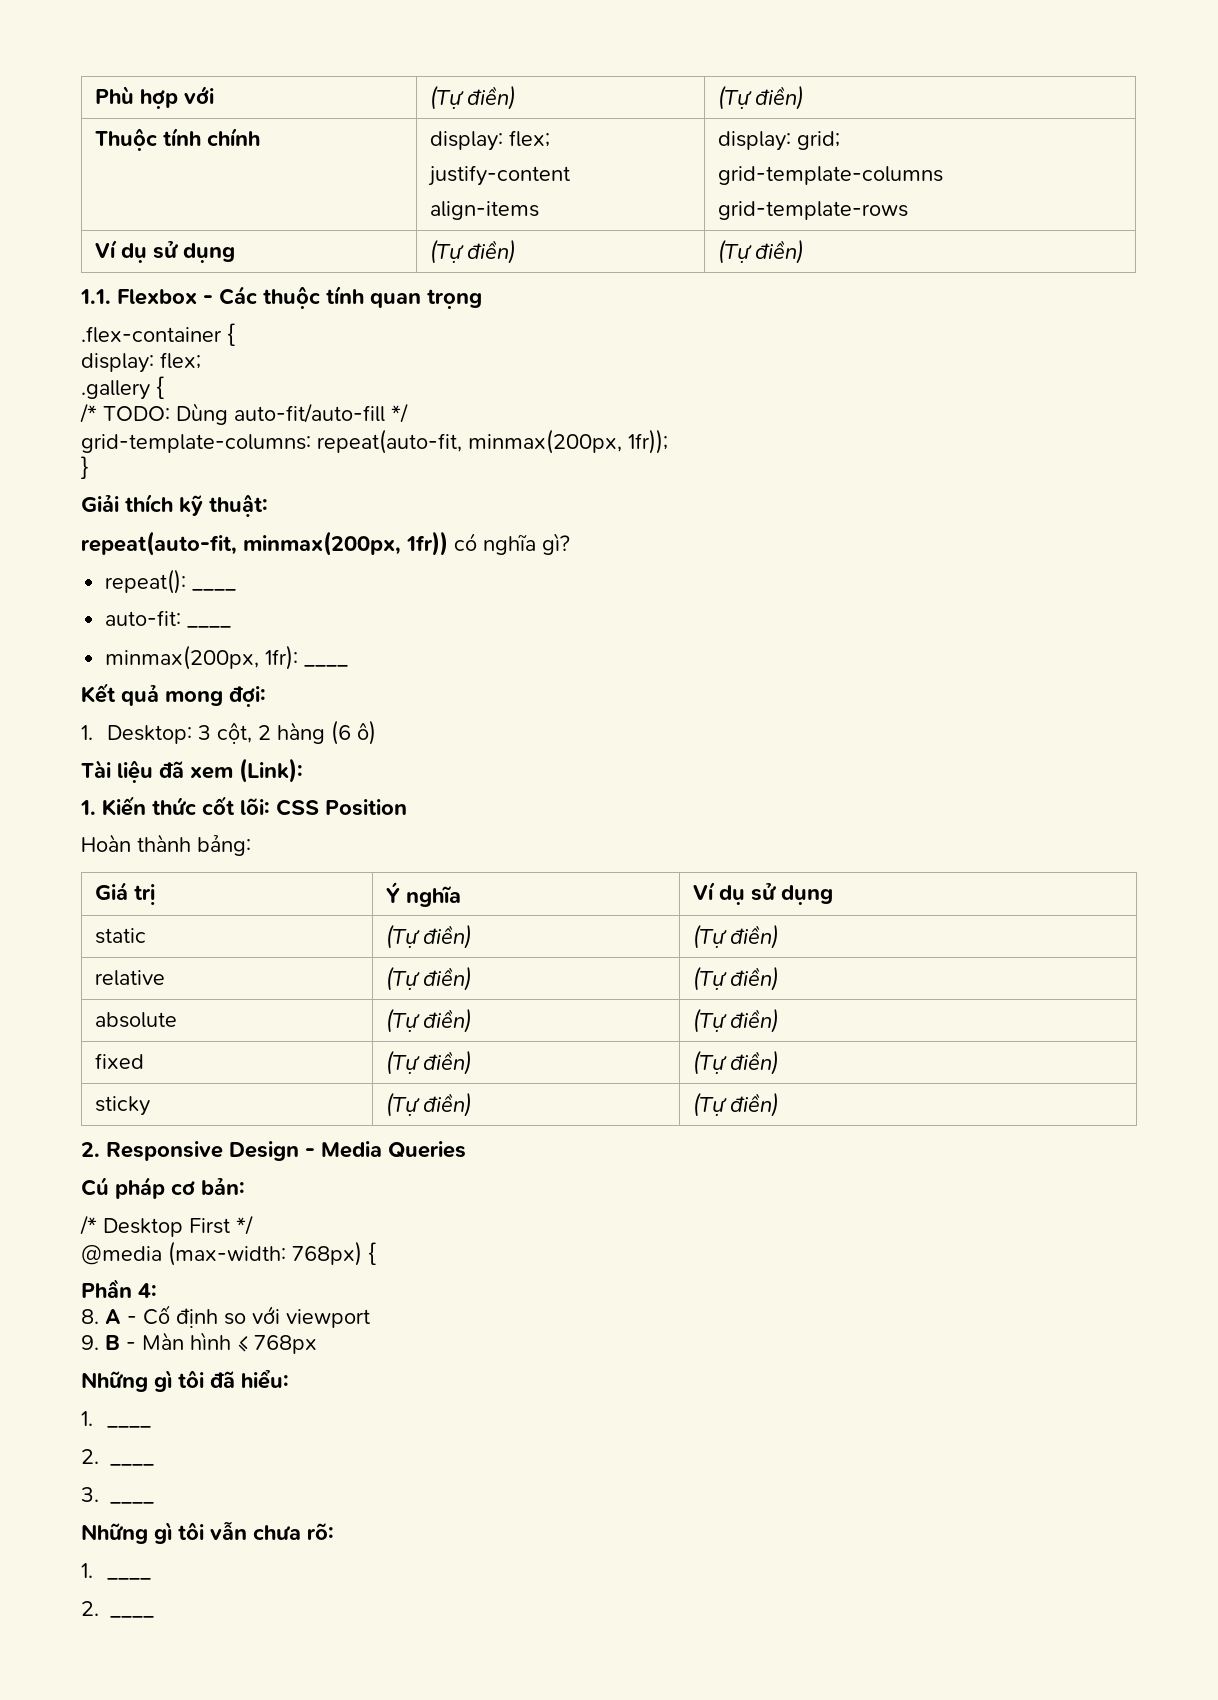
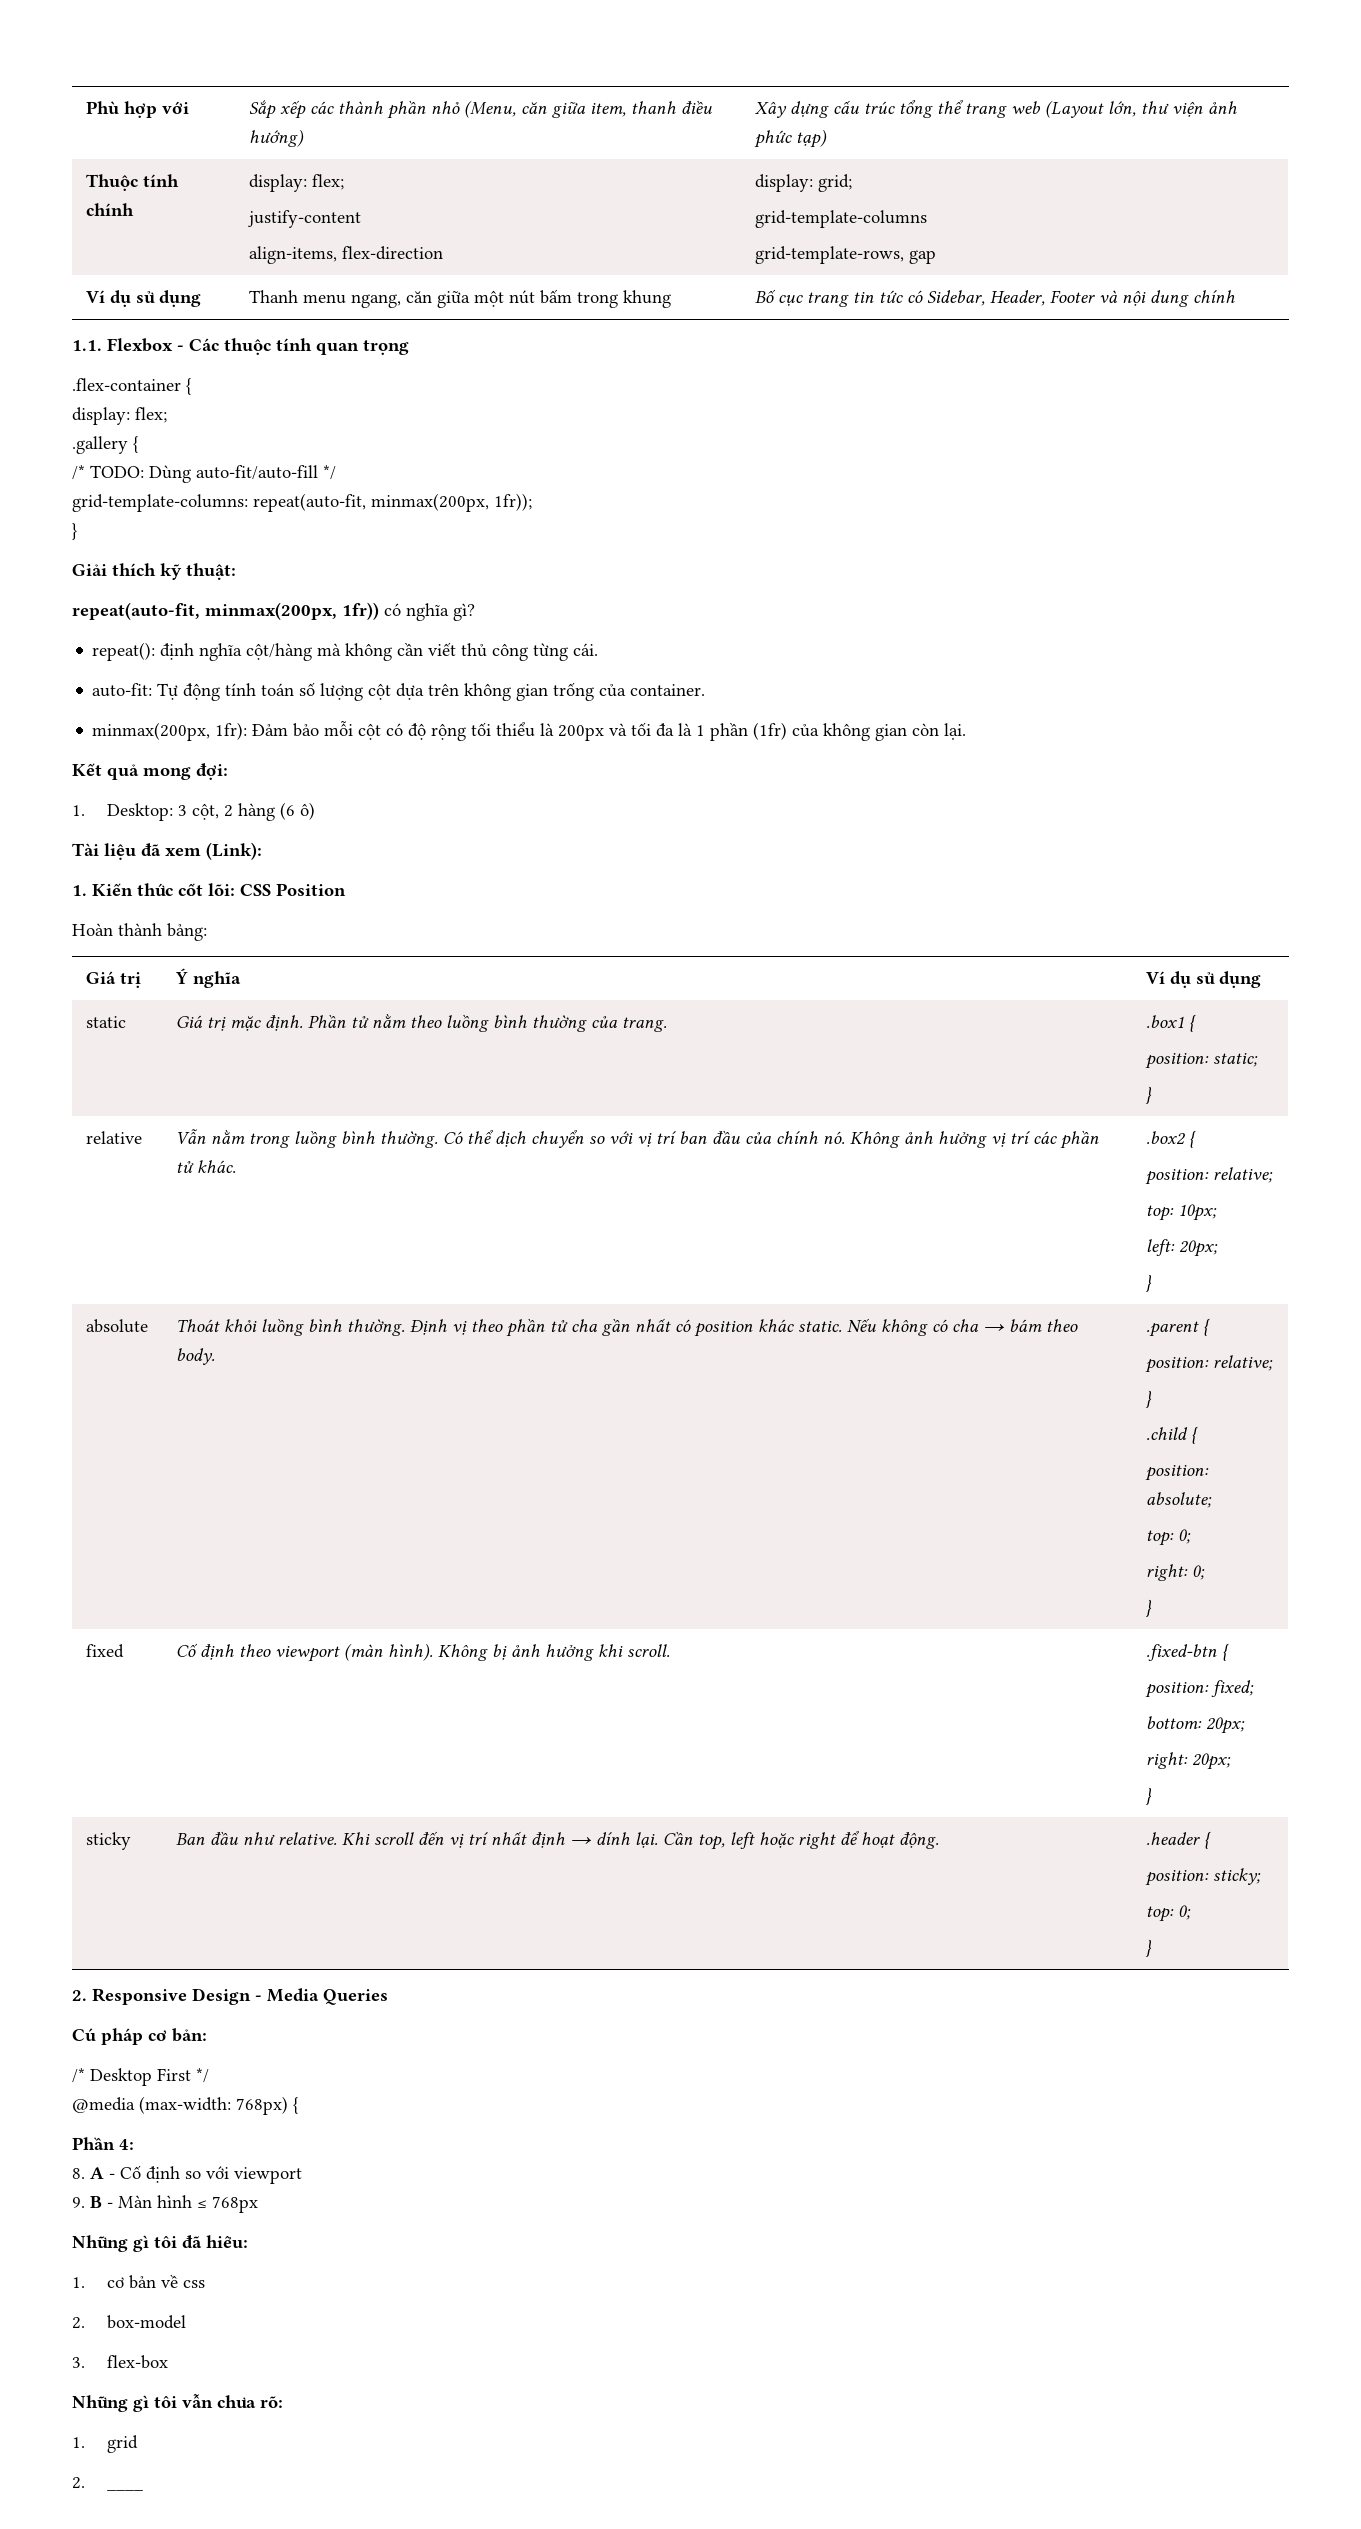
- Phù hợp với | (Tự điền) | (Tự điền)
+ Phù hợp với | Sắp xếp các thành phần nhỏ (Menu, căn giữa item, thanh điều hướng) | Xây dựng cấu trúc tổng thể trang web (Layout lớn, thư viện ảnh phức tạp)
  Thuộc tính chính | display: flex;
  justify-content
- align-items | display: grid;
+ align-items, flex-direction | display: grid;
  grid-template-columns
- grid-template-rows
+ grid-template-rows, gap
- Ví dụ sử dụng | (Tự điền) | (Tự điền)
+ Ví dụ sử dụng | Thanh menu ngang, căn giữa một nút bấm trong khung | Bố cục trang tin tức có Sidebar, Header, Footer và nội dung chính
- repeat(): ____
- auto-fit: ____
- minmax(200px, 1fr): ____
+ repeat(): định nghĩa cột/hàng mà không cần viết thủ công từng cái.
+ auto-fit: Tự động tính toán số lượng cột dựa trên không gian trống của container.
+ minmax(200px, 1fr): Đảm bảo mỗi cột có độ rộng tối thiểu là 200px và tối đa là 1 phần (1fr) của không gian còn lại.
- static | (Tự điền) | (Tự điền)
- relative | (Tự điền) | (Tự điền)
- absolute | (Tự điền) | (Tự điền)
- fixed | (Tự điền) | (Tự điền)
- sticky | (Tự điền) | (Tự điền)
+ static | Giá trị mặc định. Phần tử nằm theo luồng bình thường của trang. | .box1 {
+ position: static;
+ }
+ relative | Vẫn nằm trong luồng bình thường. Có thể dịch chuyển so với vị trí ban đầu của chính nó. Không ảnh hưởng vị trí các phần tử khác. | .box2 {
+ position: relative;
+ top: 10px;
+ left: 20px;
+ }
+ absolute | Thoát khỏi luồng bình thường. Định vị theo phần tử cha gần nhất có position khác static. Nếu không có cha → bám theo body. | .parent {
+ position: relative;
+ }
+ .child {
+ position: absolute;
+ top: 0;
+ right: 0;
+ }
+ fixed | Cố định theo viewport (màn hình). Không bị ảnh hưởng khi scroll. | .fixed-btn {
+ position: fixed;
+ bottom: 20px;
+ right: 20px;
+ }
+ sticky | Ban đầu như relative. Khi scroll đến vị trí nhất định → dính lại. Cần top, left hoặc right để hoạt động. | .header {
+ position: sticky;
+ top: 0;
+ }
  Những gì tôi đã hiểu:
- 1. ____
- 2. ____
+ 1. cơ bản về css
+ 2. box-model
- 3. ____
+ 3. flex-box
  Những gì tôi vẫn chưa rõ:
- 1. ____
+ 1. grid

